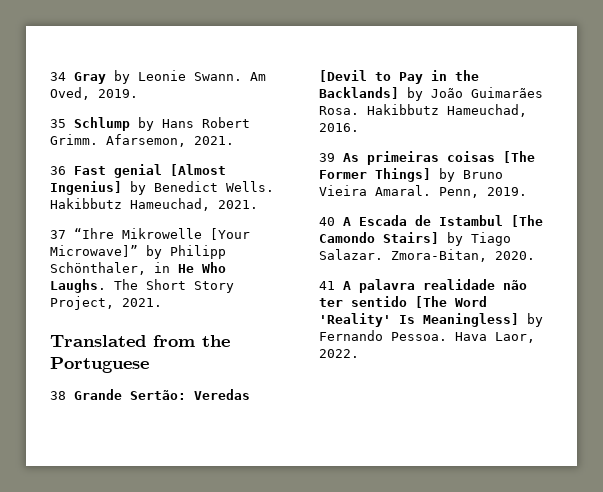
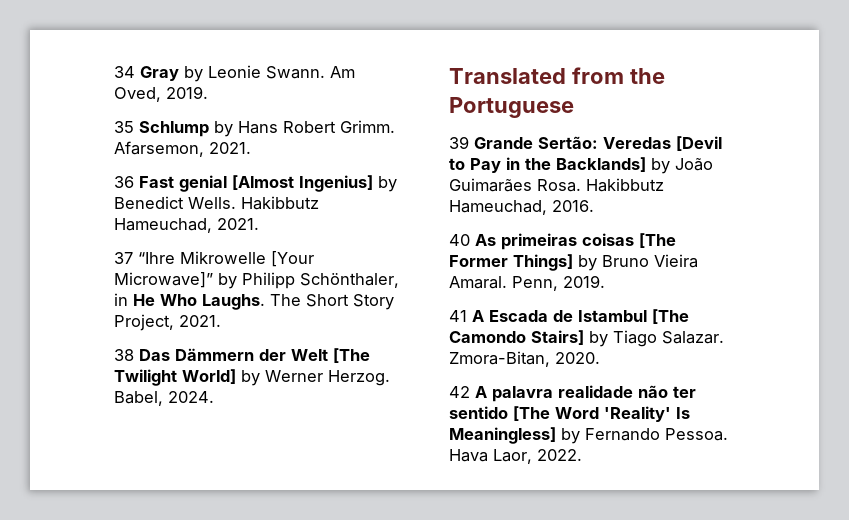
+ 38 Das Dämmern der Welt [The Twilight World] by Werner Herzog. Babel, 2024.
- 38 Grande Sertão: Veredas [Devil to Pay in the Backlands] by João Guimarães Rosa.
+ 39 Grande Sertão: Veredas [Devil to Pay in the Backlands] by João Guimarães Rosa.
- 39 As primeiras coisas [The Former Things] by Bruno Vieira Amaral.
+ 40 As primeiras coisas [The Former Things] by Bruno Vieira Amaral.
- 40 A Escada de Istambul [The Camondo Stairs] by Tiago Salazar.
+ 41 A Escada de Istambul [The Camondo Stairs] by Tiago Salazar.
- 41 A palavra realidade não ter sentido [The Word 'Reality' Is Meaningless] by Fernando Pessoa.
+ 42 A palavra realidade não ter sentido [The Word 'Reality' Is Meaningless] by Fernando Pessoa.

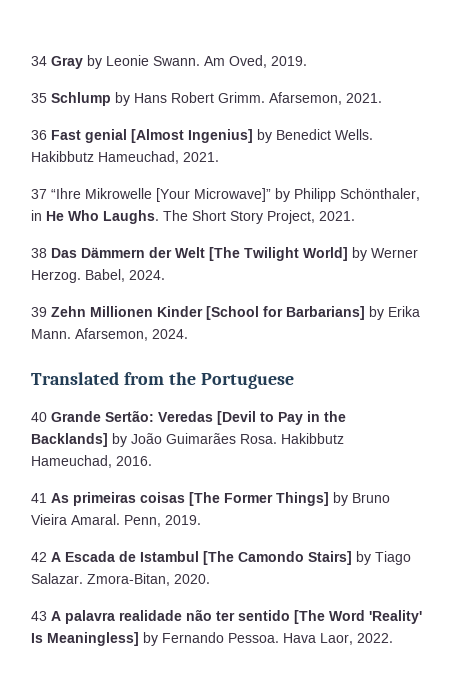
+ 39 Zehn Millionen Kinder [School for Barbarians] by Erika Mann. Afarsemon, 2024.
- 39 Grande Sertão: Veredas [Devil to Pay in the Backlands] by João Guimarães Rosa.
+ 40 Grande Sertão: Veredas [Devil to Pay in the Backlands] by João Guimarães Rosa.
- 40 As primeiras coisas [The Former Things] by Bruno Vieira Amaral.
+ 41 As primeiras coisas [The Former Things] by Bruno Vieira Amaral.
- 41 A Escada de Istambul [The Camondo Stairs] by Tiago Salazar.
+ 42 A Escada de Istambul [The Camondo Stairs] by Tiago Salazar.
- 42 A palavra realidade não ter sentido [The Word 'Reality' Is Meaningless] by Fernando Pessoa.
+ 43 A palavra realidade não ter sentido [The Word 'Reality' Is Meaningless] by Fernando Pessoa.

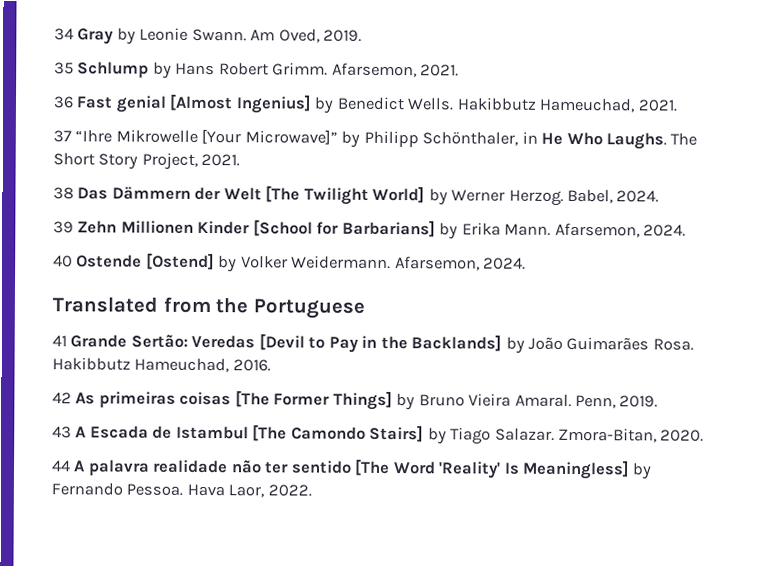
+ 40 Ostende [Ostend] by Volker Weidermann. Afarsemon, 2024.
- 40 Grande Sertão: Veredas [Devil to Pay in the Backlands] by João Guimarães Rosa.
+ 41 Grande Sertão: Veredas [Devil to Pay in the Backlands] by João Guimarães Rosa.
- 41 As primeiras coisas [The Former Things] by Bruno Vieira Amaral.
+ 42 As primeiras coisas [The Former Things] by Bruno Vieira Amaral.
- 42 A Escada de Istambul [The Camondo Stairs] by Tiago Salazar.
+ 43 A Escada de Istambul [The Camondo Stairs] by Tiago Salazar.
- 43 A palavra realidade não ter sentido [The Word 'Reality' Is Meaningless] by Fernando Pessoa.
+ 44 A palavra realidade não ter sentido [The Word 'Reality' Is Meaningless] by Fernando Pessoa.

